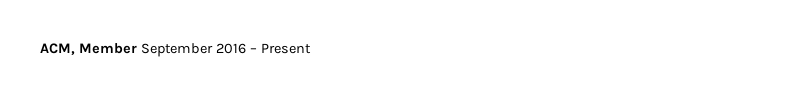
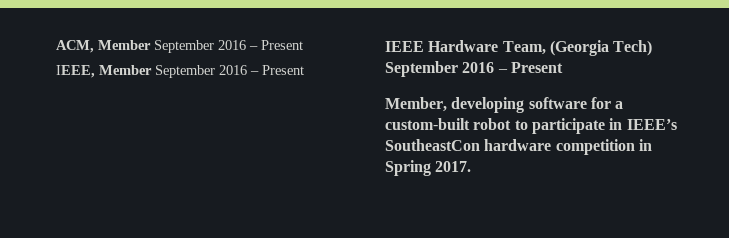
+ IEEE, Member September 2016 – Present
+ IEEE Hardware Team, (Georgia Tech) September 2016 – Present
+ Member, developing software for a custom-built robot to participate in IEEE’s SoutheastCon hardware competition in Spring 2017.

